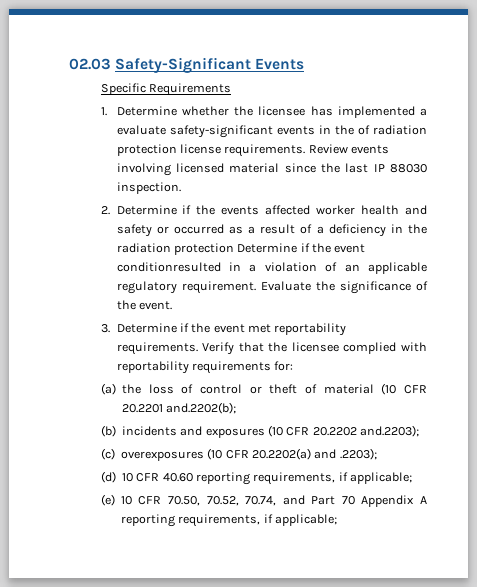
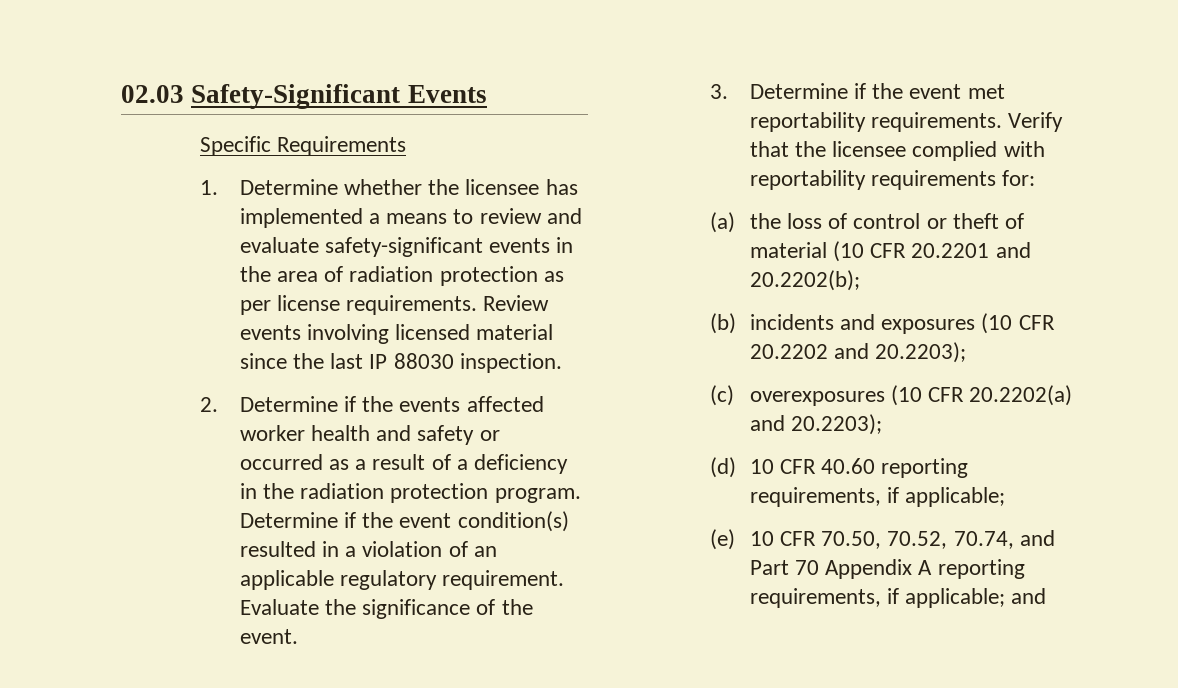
- 1. Determine whether the licensee has implemented a evaluate safety-significant events in the of radiation protection license requirements.
+ 1. Determine whether the licensee has implemented a means to review and evaluate safety-significant events in the area of radiation protection as per license requirements.
- 2. Determine if the events affected worker health and safety or occurred as a result of a deficiency in the radiation protection Determine if the event conditionresulted in a violation of an applicable regulatory requirement.
+ 2. Determine if the events affected worker health and safety or occurred as a result of a deficiency in the radiation protection program. Determine if the event condition(s) resulted in a violation of an applicable regulatory requirement.
- (a) the loss of control or theft of material (10 CFR 20.2201 and.2202(b);
+ (a) the loss of control or theft of material (10 CFR 20.2201 and 20.2202(b);
- (b) incidents and exposures (10 CFR 20.2202 and.2203);
+ (b) incidents and exposures (10 CFR 20.2202 and 20.2203);
- (c) overexposures (10 CFR 20.2202(a) and .2203);
+ (c) overexposures (10 CFR 20.2202(a) and 20.2203);
- (e) 10 CFR 70.50, 70.52, 70.74, and Part 70 Appendix A reporting requirements, if applicable;
+ (e) 10 CFR 70.50, 70.52, 70.74, and Part 70 Appendix A reporting requirements, if applicable; and

